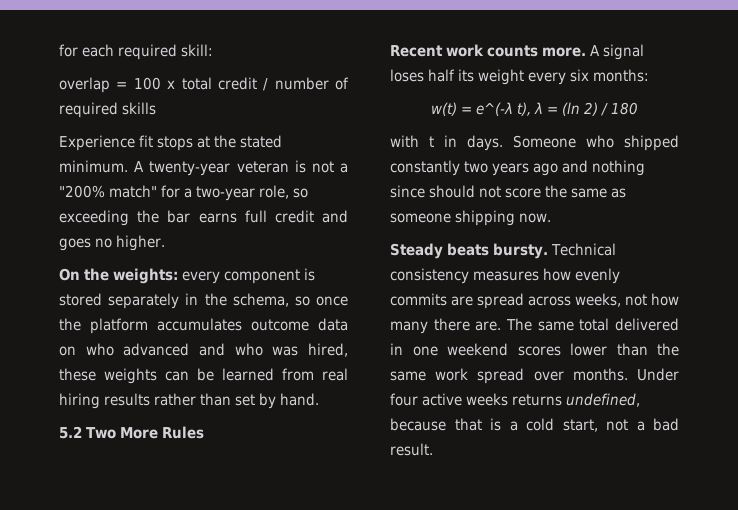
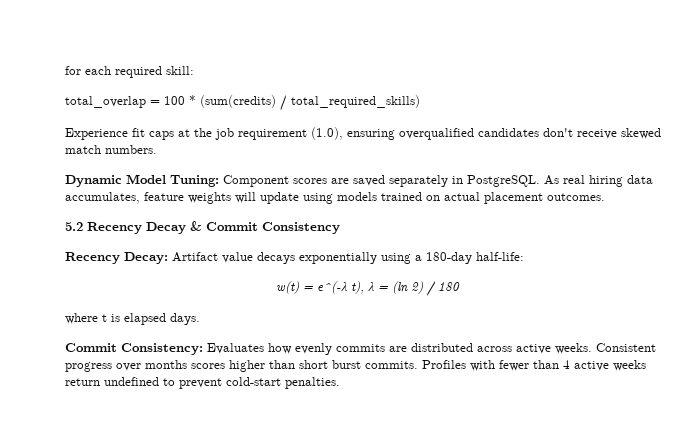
- overlap = 100 x total credit / number of required skills
+ total_overlap = 100 * (sum(credits) / total_required_skills)
- Experience fit stops at the stated minimum. A twenty-year veteran is not a "200% match" for a two-year role, so exceeding the bar earns full credit and goes no higher.
- On the weights: every component is stored separately in the schema, so once the platform accumulates outcome data on who advanced and who was hired, these weights can be learned from real hiring results rather than set by hand.
- 5.2 Two More Rules
- Recent work counts more. A signal loses half its weight every six months:
+ Experience fit caps at the job requirement (1.0), ensuring overqualified candidates don't receive skewed match numbers.
+ Dynamic Model Tuning: Component scores are saved separately in PostgreSQL. As real hiring data accumulates, feature weights will update using models trained on actual placement outcomes.
+ 5.2 Recency Decay & Commit Consistency
+ Recency Decay: Artifact value decays exponentially using a 180-day half-life:
- with t in days. Someone who shipped constantly two years ago and nothing since should not score the same as someone shipping now.
- Steady beats bursty. Technical consistency measures how evenly commits are spread across weeks, not how many there are. The same total delivered in one weekend scores lower than the same work spread over months. Under four active weeks returns undefined, because that is a cold start, not a bad result.
+ where t is elapsed days.
+ Commit Consistency: Evaluates how evenly commits are distributed across active weeks. Consistent progress over months scores higher than short burst commits. Profiles with fewer than 4 active weeks return undefined to prevent cold-start penalties.

